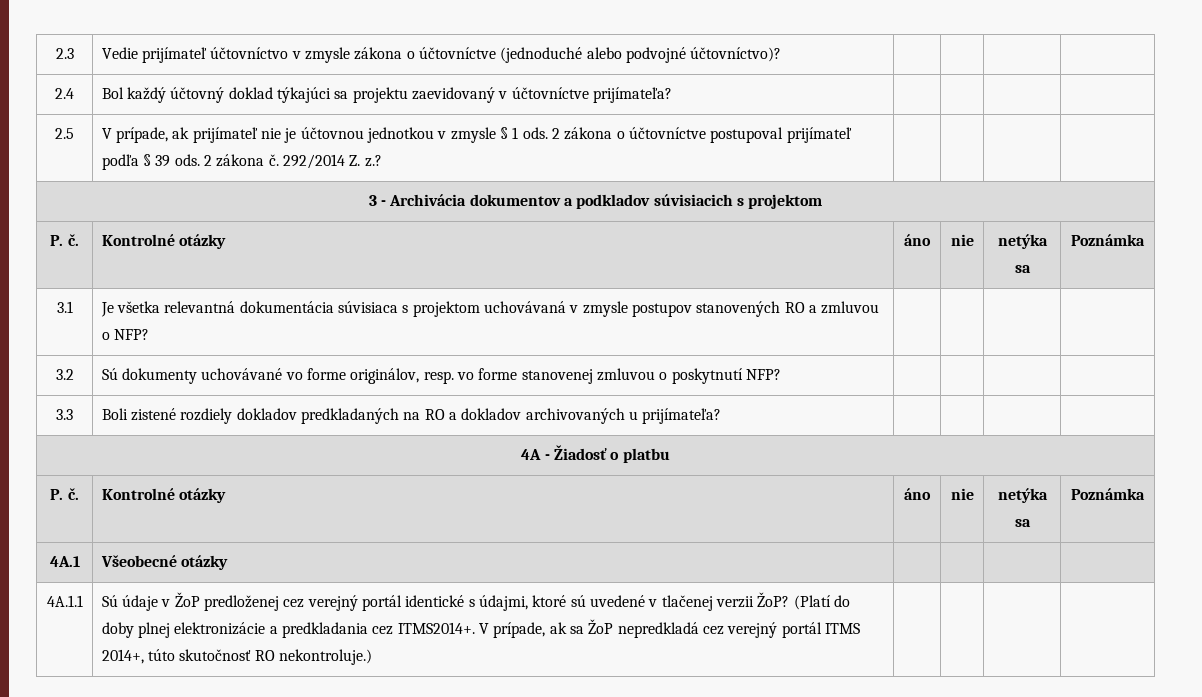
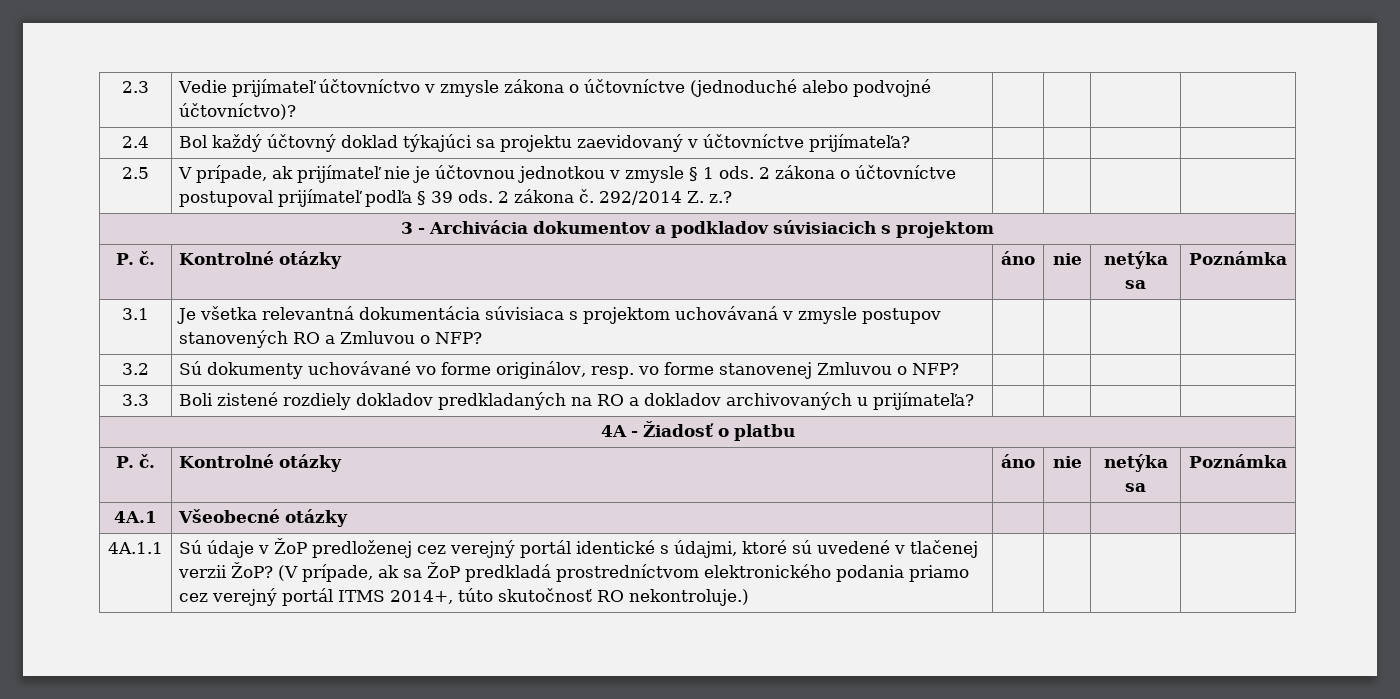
- 3.1 | Je všetka relevantná dokumentácia súvisiaca s projektom uchovávaná v zmysle postupov stanovených RO a zmluvou o NFP? | | | |
+ 3.1 | Je všetka relevantná dokumentácia súvisiaca s projektom uchovávaná v zmysle postupov stanovených RO a Zmluvou o NFP? | | | |
- 3.2 | Sú dokumenty uchovávané vo forme originálov, resp. vo forme stanovenej zmluvou o poskytnutí NFP? | | | |
+ 3.2 | Sú dokumenty uchovávané vo forme originálov, resp. vo forme stanovenej Zmluvou o NFP? | | | |
- (Platí do doby plnej elektronizácie a predkladania cez ITMS2014+. V prípade, ak sa ŽoP nepredkladá cez verejný portál ITMS 2014+, túto skutočnosť RO nekontroluje.)
+ (V prípade, ak sa ŽoP predkladá prostredníctvom elektronického podania priamo cez verejný portál ITMS 2014+, túto skutočnosť RO nekontroluje.)

